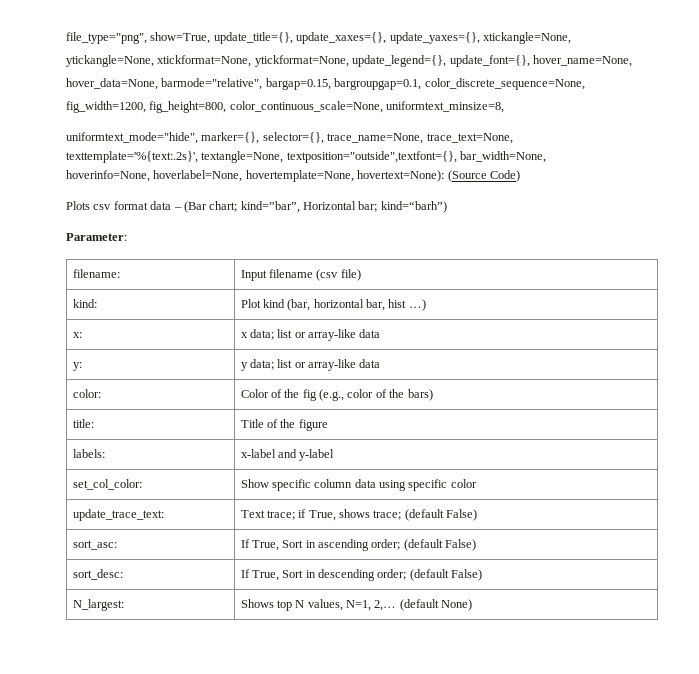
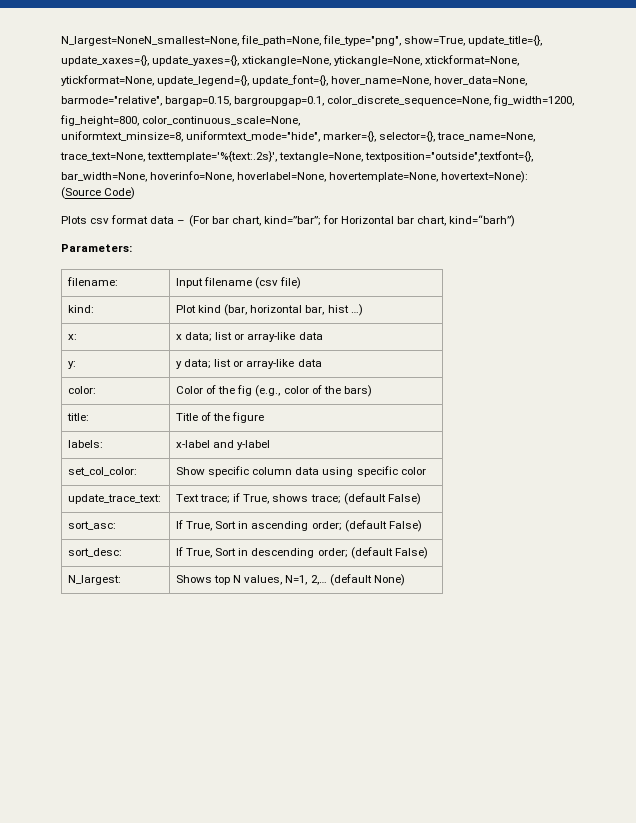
- file_type="png", show=True, update_title={}, update_xaxes={}, update_yaxes={}, xtickangle=None,
- ytickangle=None, xtickformat=None, ytickformat=None, update_legend={}, update_font={}, hover_name=None,
- hover_data=None, barmode="relative", bargap=0.15, bargroupgap=0.1, color_discrete_sequence=None,
- fig_width=1200, fig_height=800, color_continuous_scale=None, uniformtext_minsize=8,
- uniformtext_mode="hide", marker={}, selector={}, trace_name=None, trace_text=None,
- texttemplate='%{text:.2s}', textangle=None, textposition="outside",textfont={}, bar_width=None,
- hoverinfo=None, hoverlabel=None, hovertemplate=None, hovertext=None): (Source Code)
+ N_largest=NoneN_smallest=None, file_path=None, file_type="png", show=True, update_title={},
+ update_xaxes={}, update_yaxes={}, xtickangle=None, ytickangle=None, xtickformat=None,
+ ytickformat=None, update_legend={}, update_font={}, hover_name=None, hover_data=None,
+ barmode="relative", bargap=0.15, bargroupgap=0.1, color_discrete_sequence=None, fig_width=1200,
+ fig_height=800, color_continuous_scale=None,
+ uniformtext_minsize=8, uniformtext_mode="hide", marker={}, selector={}, trace_name=None,
+ trace_text=None, texttemplate='%{text:.2s}', textangle=None, textposition="outside",textfont={},
+ bar_width=None, hoverinfo=None, hoverlabel=None, hovertemplate=None, hovertext=None):
+ (Source Code)
- Plots csv format data – (Bar chart; kind=”bar”, Horizontal bar; kind=“barh”)
+ Plots csv format data – (For bar chart, kind=”bar”; for Horizontal bar chart, kind=“barh”)
- Parameter:
+ Parameters:

